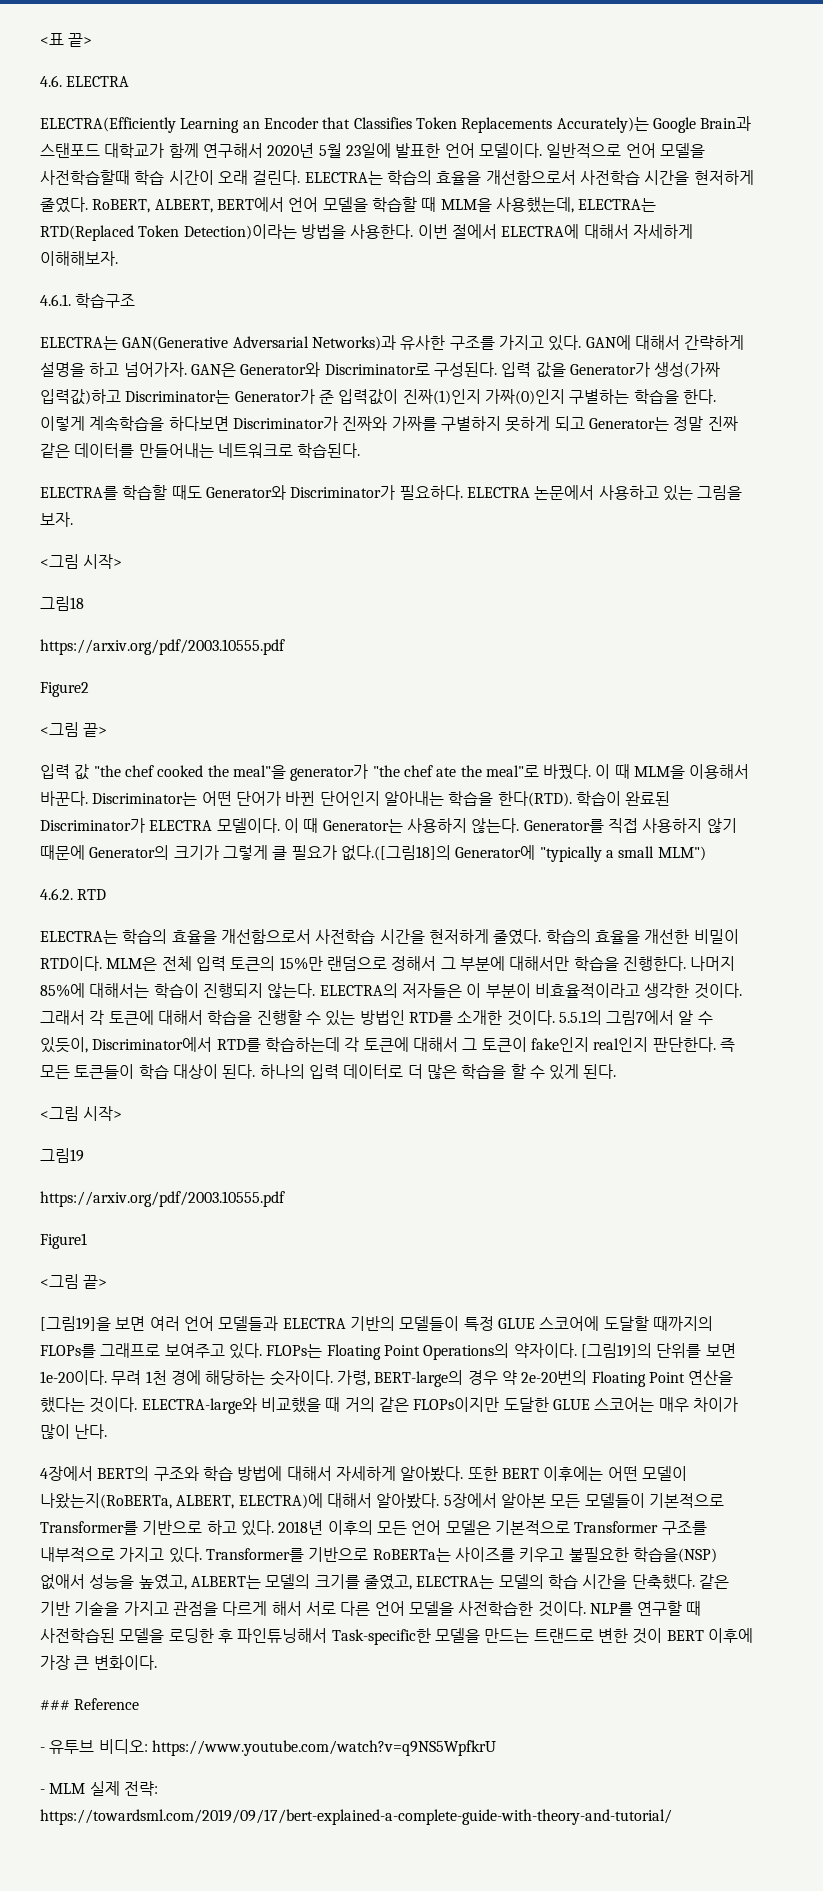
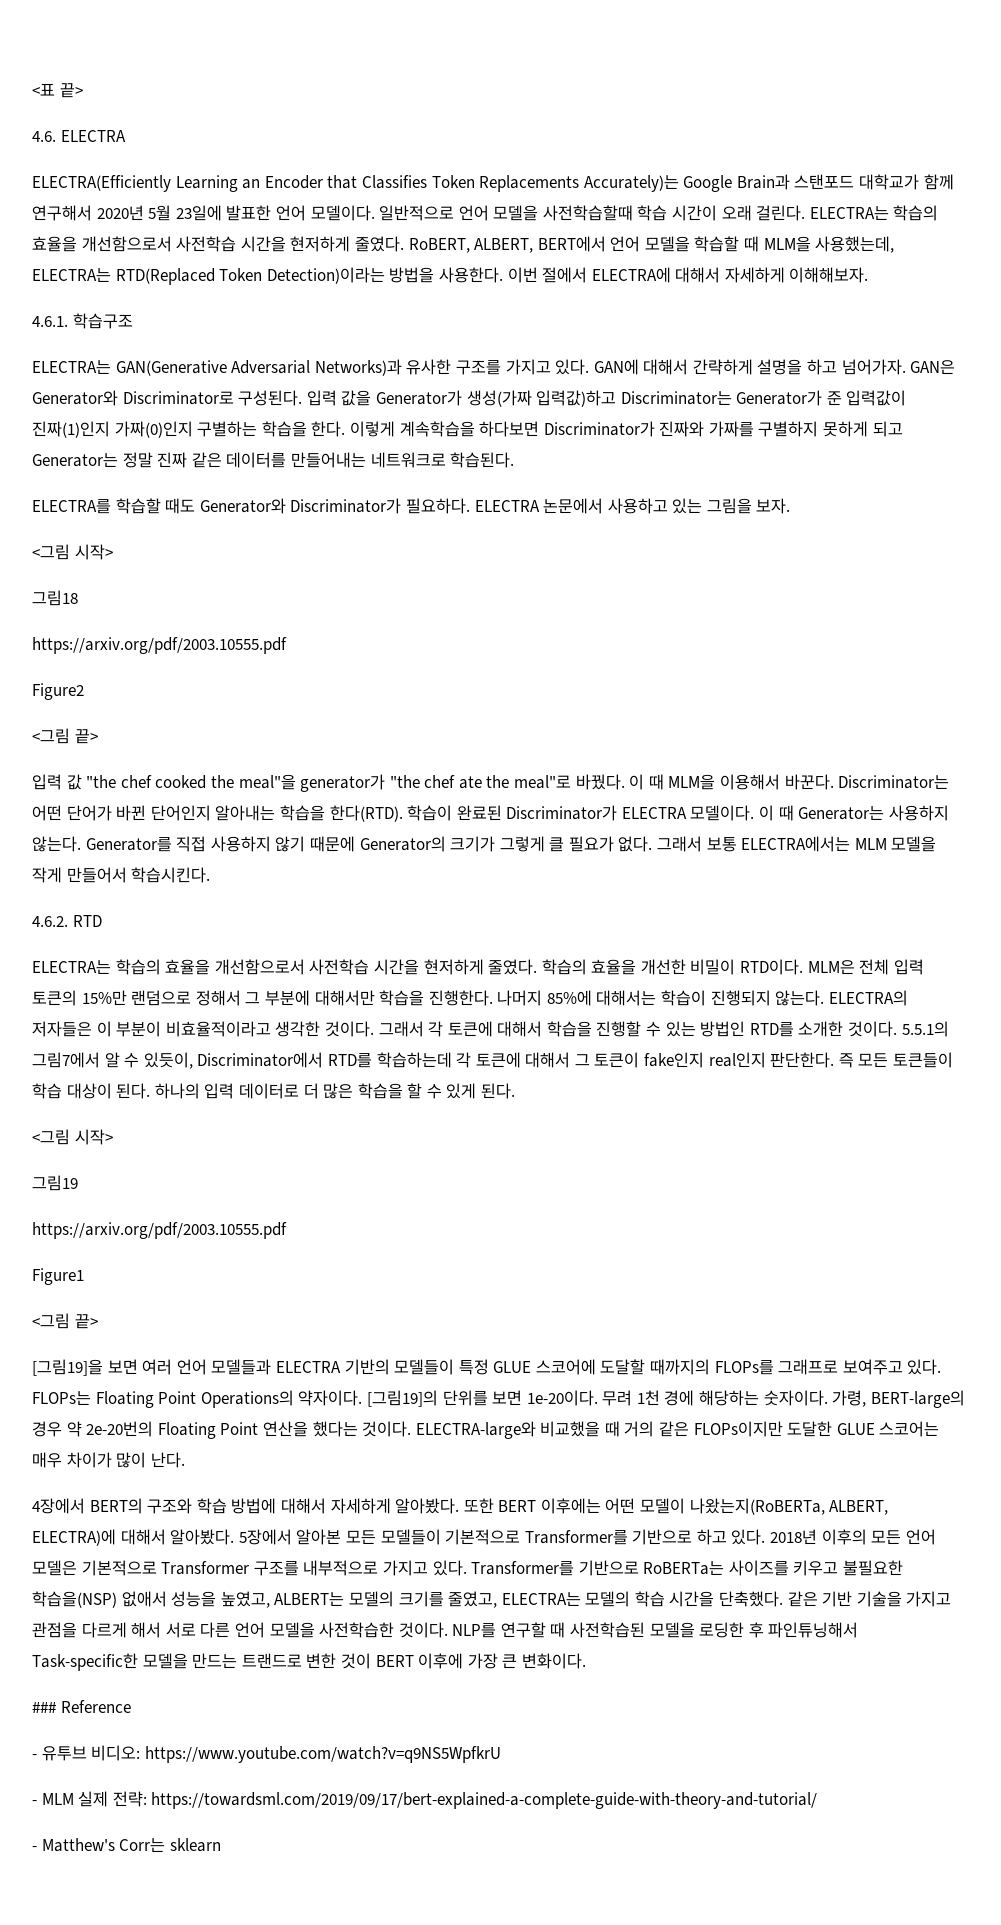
- Generator를 직접 사용하지 않기 때문에 Generator의 크기가 그렇게 클 필요가 없다.([그림18]의 Generator에 "typically a small MLM")
+ Generator를 직접 사용하지 않기 때문에 Generator의 크기가 그렇게 클 필요가 없다. 그래서 보통 ELECTRA에서는 MLM 모델을 작게 만들어서 학습시킨다.
+ - Matthew's Corr는 sklearn

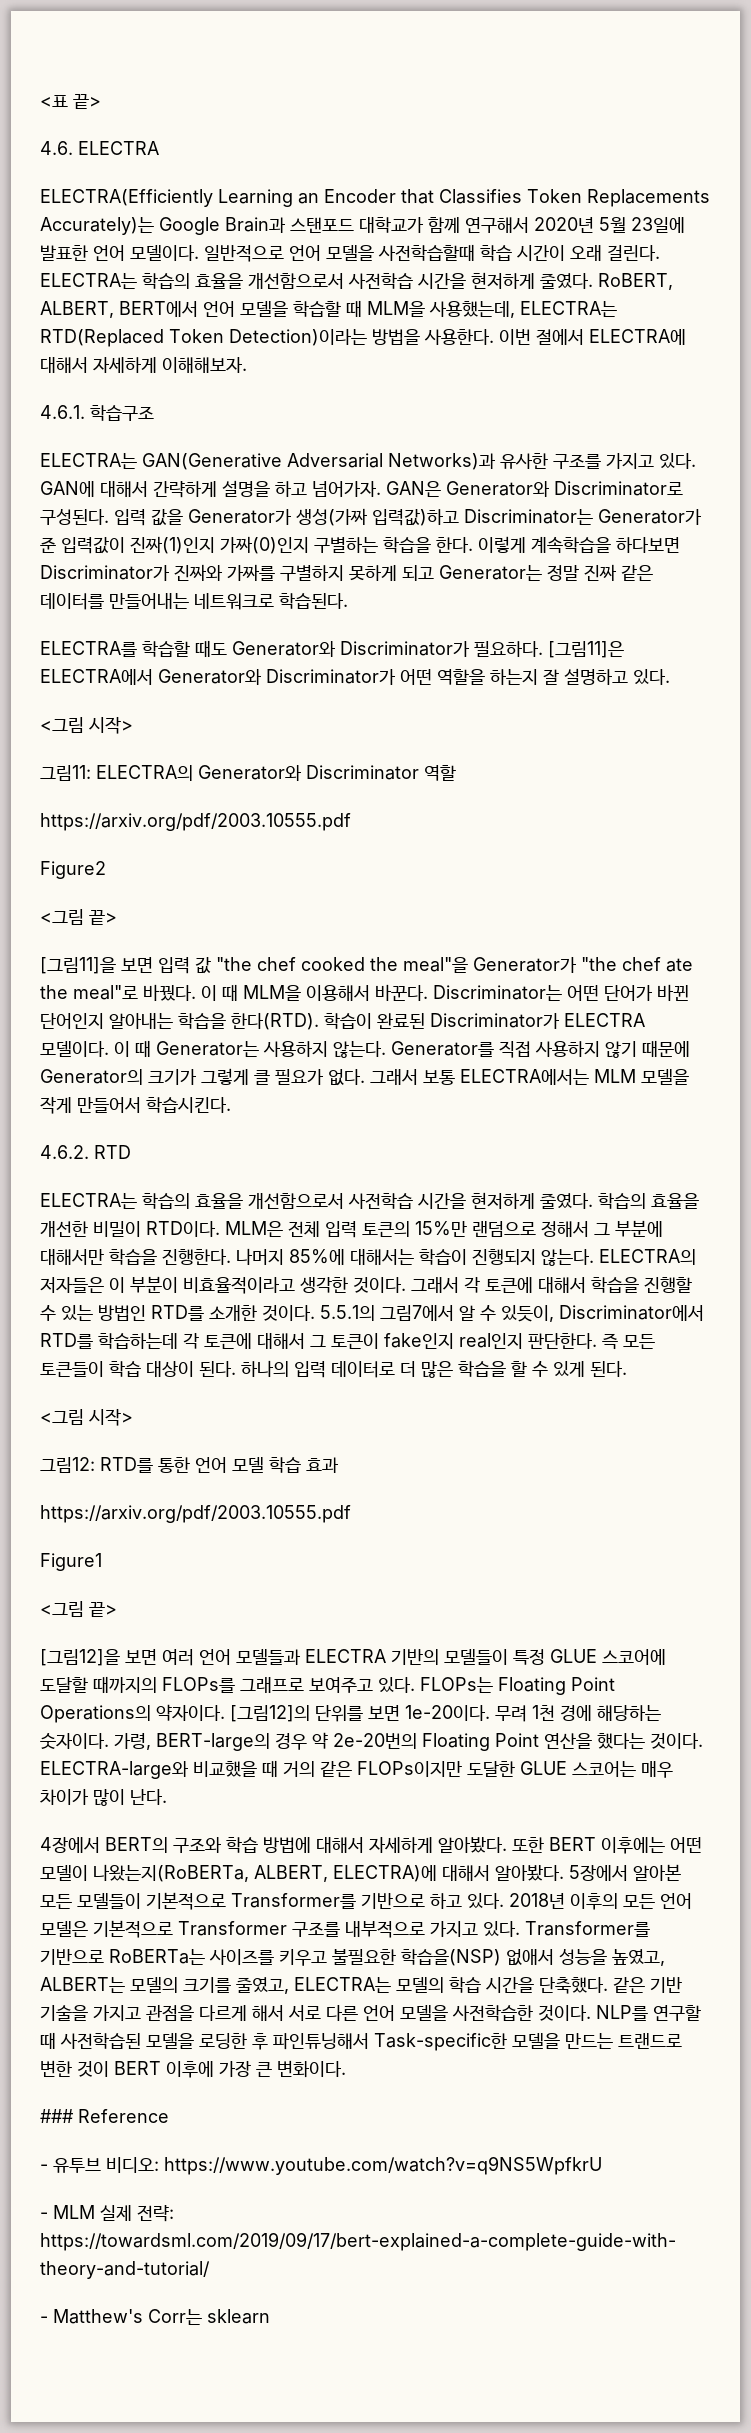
- ELECTRA 논문에서 사용하고 있는 그림을 보자.
+ [그림11]은 ELECTRA에서 Generator와 Discriminator가 어떤 역할을 하는지 잘 설명하고 있다.
  <그림 시작>
- 그림18
+ 그림11: ELECTRA의 Generator와 Discriminator 역할
- 입력 값 "the chef cooked the meal"을 generator가 "the chef ate the meal"로 바꿨다.
+ [그림11]을 보면 입력 값 "the chef cooked the meal"을 Generator가 "the chef ate the meal"로 바꿨다.
- 그림19
+ 그림12: RTD를 통한 언어 모델 학습 효과
- [그림19]을 보면 여러 언어 모델들과 ELECTRA 기반의 모델들이 특정 GLUE 스코어에 도달할 때까지의 FLOPs를 그래프로 보여주고 있다.
+ [그림12]을 보면 여러 언어 모델들과 ELECTRA 기반의 모델들이 특정 GLUE 스코어에 도달할 때까지의 FLOPs를 그래프로 보여주고 있다.
- [그림19]의 단위를 보면 1e-20이다.
+ [그림12]의 단위를 보면 1e-20이다.

